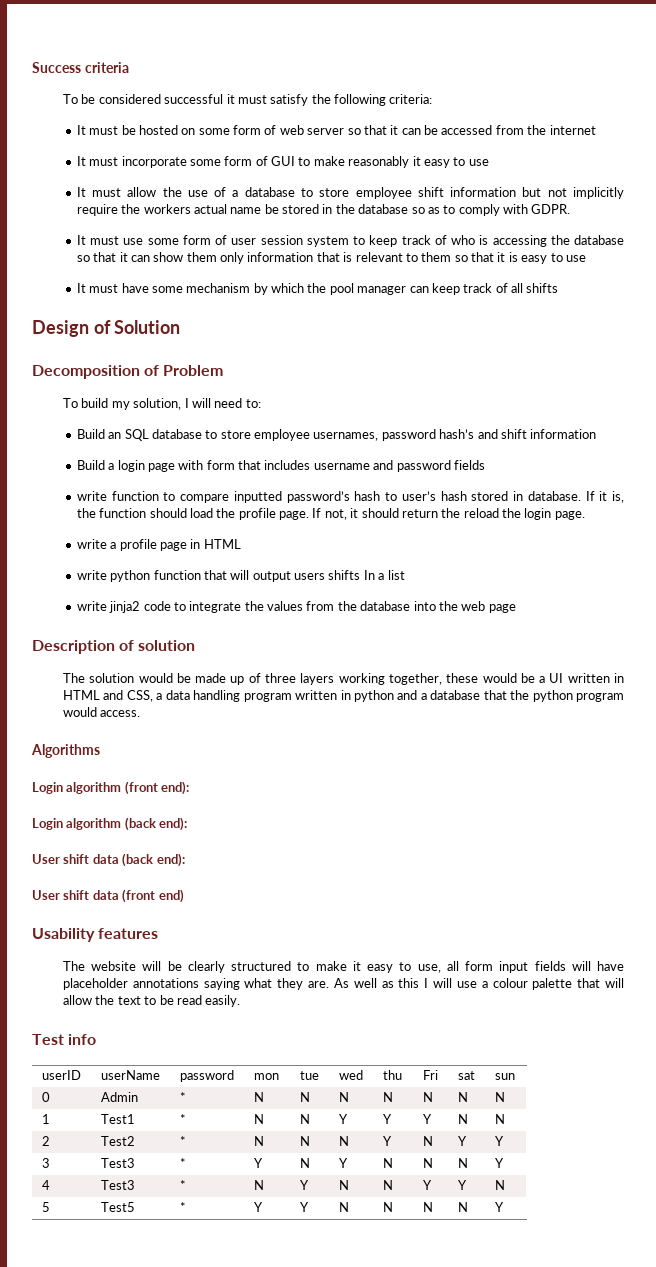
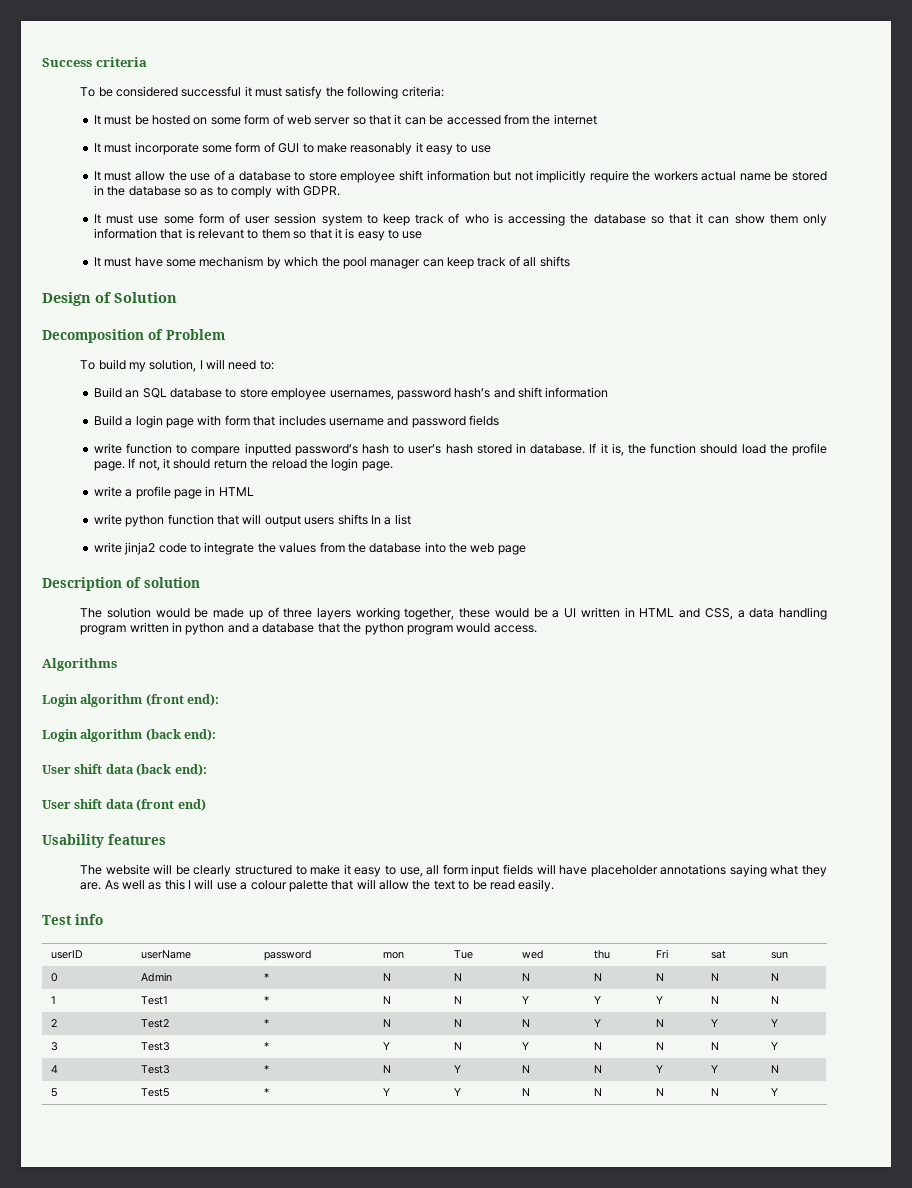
- userID | userName | password | mon | tue | wed | thu | Fri | sat | sun
+ userID | userName | password | mon | Tue | wed | thu | Fri | sat | sun

